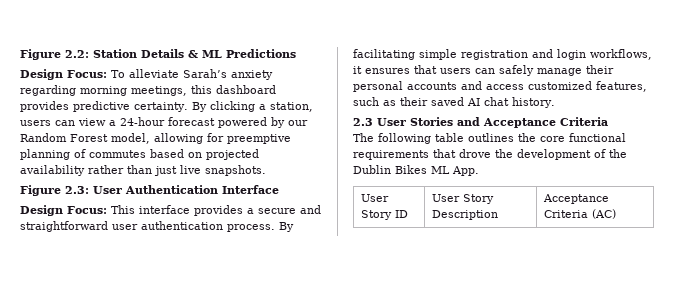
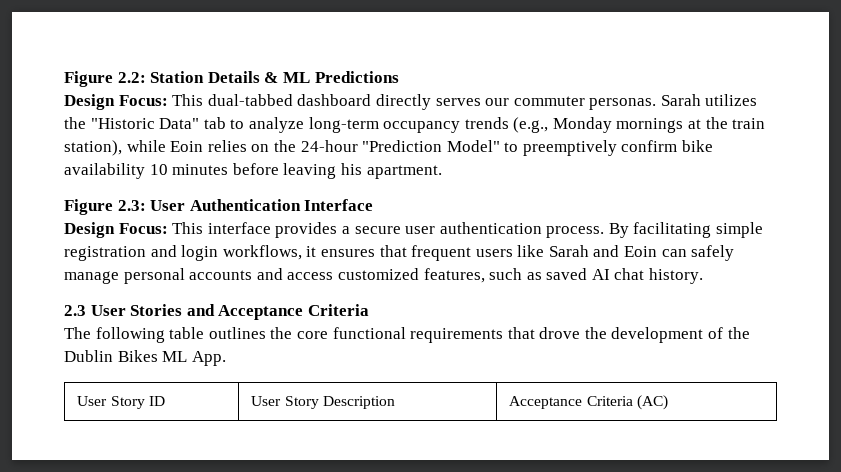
- Design Focus: To alleviate Sarah’s anxiety regarding morning meetings, this dashboard provides predictive certainty. By clicking a station, users can view a 24-hour forecast powered by our Random Forest model, allowing for preemptive planning of commutes based on projected availability rather than just live snapshots.
+ Design Focus: This dual-tabbed dashboard directly serves our commuter personas. Sarah utilizes the "Historic Data" tab to analyze long-term occupancy trends (e.g., Monday mornings at the train station), while Eoin relies on the 24-hour "Prediction Model" to preemptively confirm bike availability 10 minutes before leaving his apartment.
- Design Focus: This interface provides a secure and straightforward user authentication process.
+ Design Focus: This interface provides a secure user authentication process.
- By facilitating simple registration and login workflows, it ensures that users can safely manage their personal accounts and access customized features, such as their saved AI chat history.
+ By facilitating simple registration and login workflows, it ensures that frequent users like Sarah and Eoin can safely manage personal accounts and access customized features, such as saved AI chat history.

